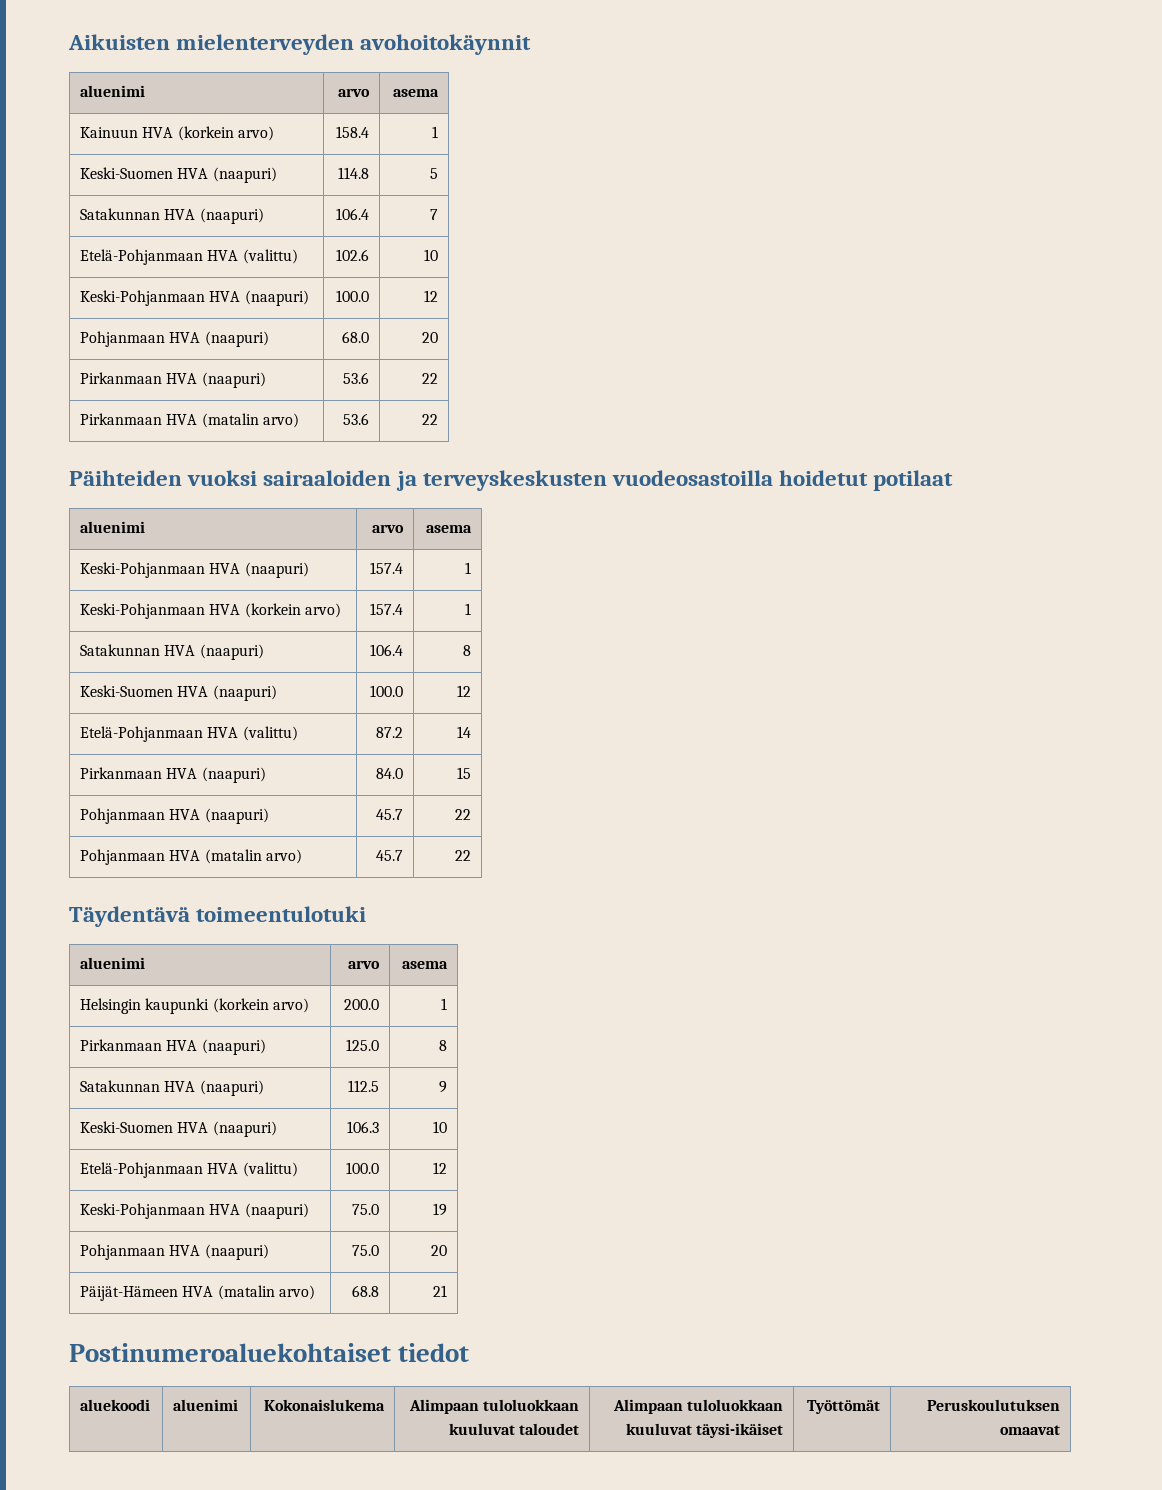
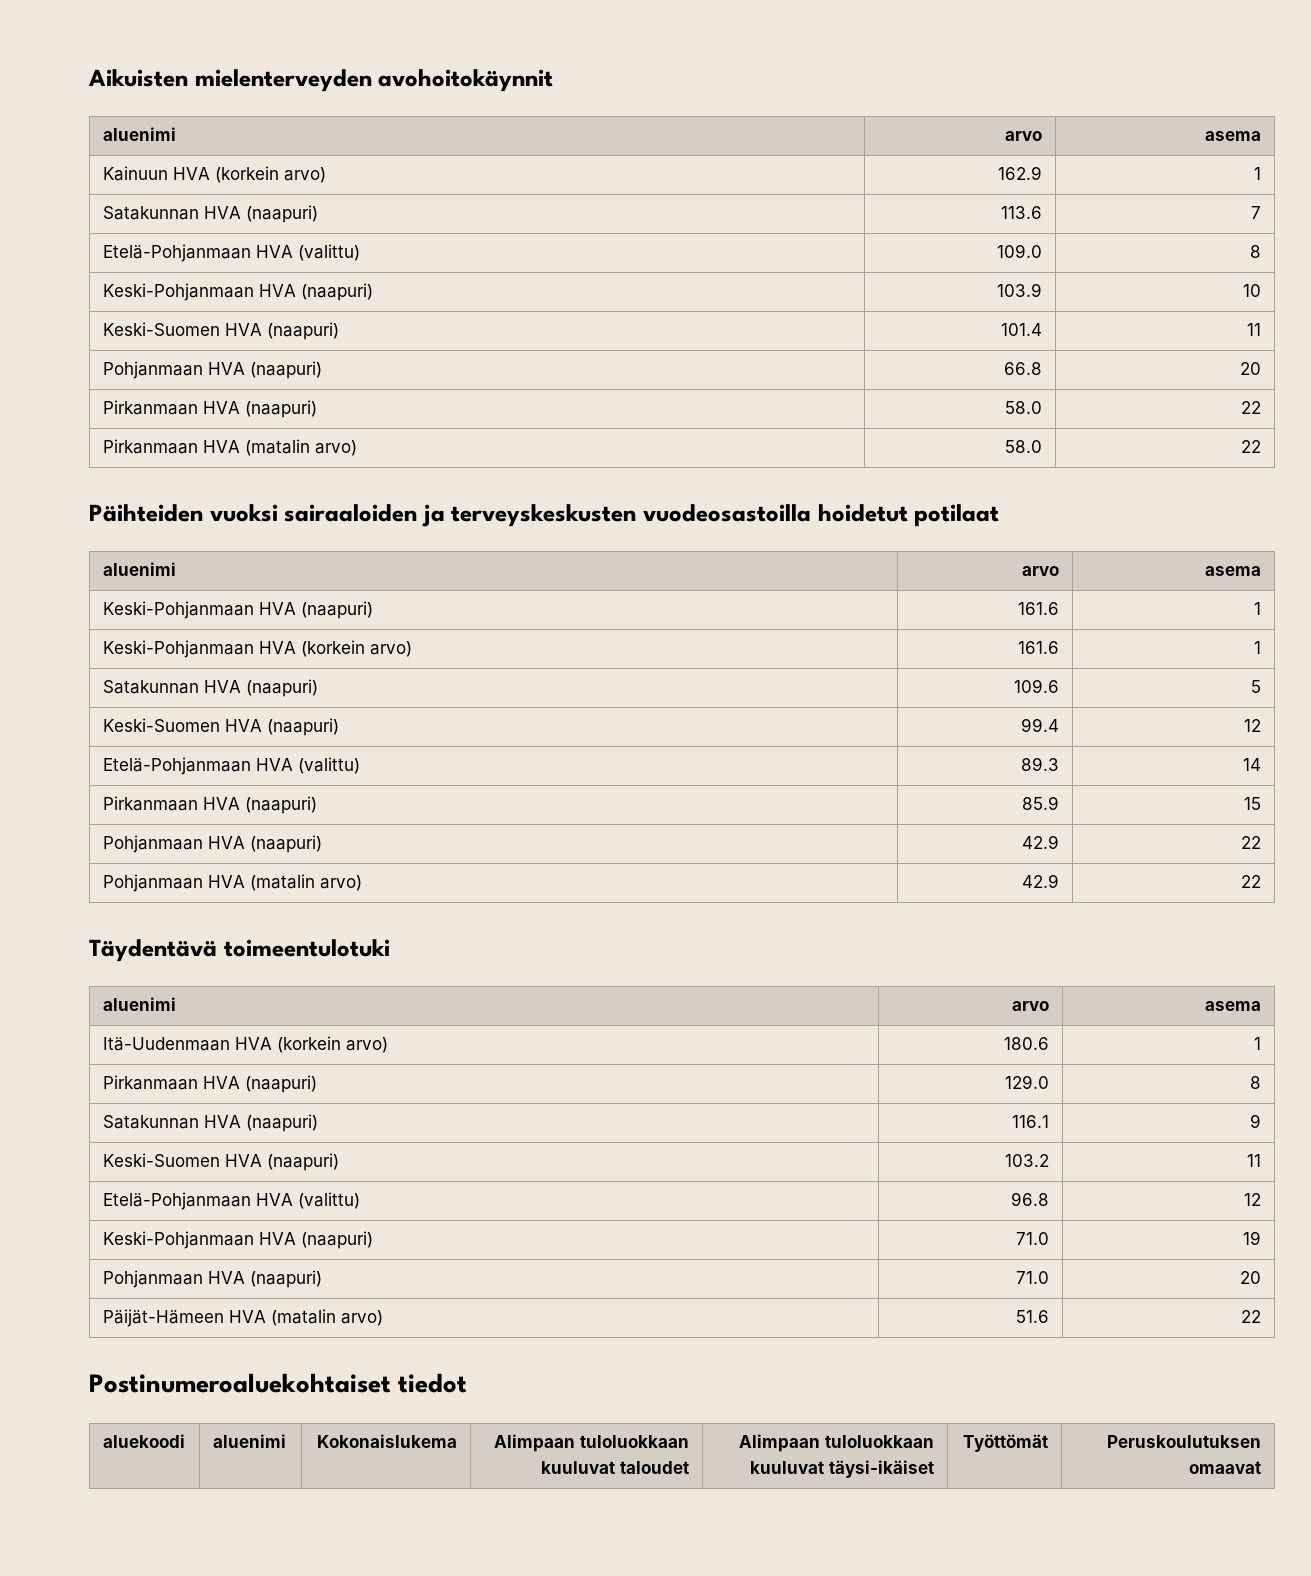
- Kainuun HVA (korkein arvo) | 158.4 | 1
- Keski-Suomen HVA (naapuri) | 114.8 | 5
- Satakunnan HVA (naapuri) | 106.4 | 7
+ Kainuun HVA (korkein arvo) | 162.9 | 1
+ Satakunnan HVA (naapuri) | 113.6 | 7
- Etelä-Pohjanmaan HVA (valittu) | 102.6 | 10
- Keski-Pohjanmaan HVA (naapuri) | 100.0 | 12
- Pohjanmaan HVA (naapuri) | 68.0 | 20
+ Etelä-Pohjanmaan HVA (valittu) | 109.0 | 8
+ Keski-Pohjanmaan HVA (naapuri) | 103.9 | 10
+ Keski-Suomen HVA (naapuri) | 101.4 | 11
+ Pohjanmaan HVA (naapuri) | 66.8 | 20
- Pirkanmaan HVA (naapuri) | 53.6 | 22
+ Pirkanmaan HVA (naapuri) | 58.0 | 22
- Pirkanmaan HVA (matalin arvo) | 53.6 | 22
+ Pirkanmaan HVA (matalin arvo) | 58.0 | 22
- Keski-Pohjanmaan HVA (naapuri) | 157.4 | 1
+ Keski-Pohjanmaan HVA (naapuri) | 161.6 | 1
- Keski-Pohjanmaan HVA (korkein arvo) | 157.4 | 1
- Satakunnan HVA (naapuri) | 106.4 | 8
- Keski-Suomen HVA (naapuri) | 100.0 | 12
+ Keski-Pohjanmaan HVA (korkein arvo) | 161.6 | 1
+ Satakunnan HVA (naapuri) | 109.6 | 5
+ Keski-Suomen HVA (naapuri) | 99.4 | 12
- Etelä-Pohjanmaan HVA (valittu) | 87.2 | 14
+ Etelä-Pohjanmaan HVA (valittu) | 89.3 | 14
- Pirkanmaan HVA (naapuri) | 84.0 | 15
+ Pirkanmaan HVA (naapuri) | 85.9 | 15
- Pohjanmaan HVA (naapuri) | 45.7 | 22
+ Pohjanmaan HVA (naapuri) | 42.9 | 22
- Pohjanmaan HVA (matalin arvo) | 45.7 | 22
+ Pohjanmaan HVA (matalin arvo) | 42.9 | 22
- Helsingin kaupunki (korkein arvo) | 200.0 | 1
+ Itä-Uudenmaan HVA (korkein arvo) | 180.6 | 1
- Pirkanmaan HVA (naapuri) | 125.0 | 8
+ Pirkanmaan HVA (naapuri) | 129.0 | 8
- Satakunnan HVA (naapuri) | 112.5 | 9
+ Satakunnan HVA (naapuri) | 116.1 | 9
- Keski-Suomen HVA (naapuri) | 106.3 | 10
- Etelä-Pohjanmaan HVA (valittu) | 100.0 | 12
+ Keski-Suomen HVA (naapuri) | 103.2 | 11
+ Etelä-Pohjanmaan HVA (valittu) | 96.8 | 12
- Keski-Pohjanmaan HVA (naapuri) | 75.0 | 19
+ Keski-Pohjanmaan HVA (naapuri) | 71.0 | 19
- Pohjanmaan HVA (naapuri) | 75.0 | 20
+ Pohjanmaan HVA (naapuri) | 71.0 | 20
- Päijät-Hämeen HVA (matalin arvo) | 68.8 | 21
+ Päijät-Hämeen HVA (matalin arvo) | 51.6 | 22

